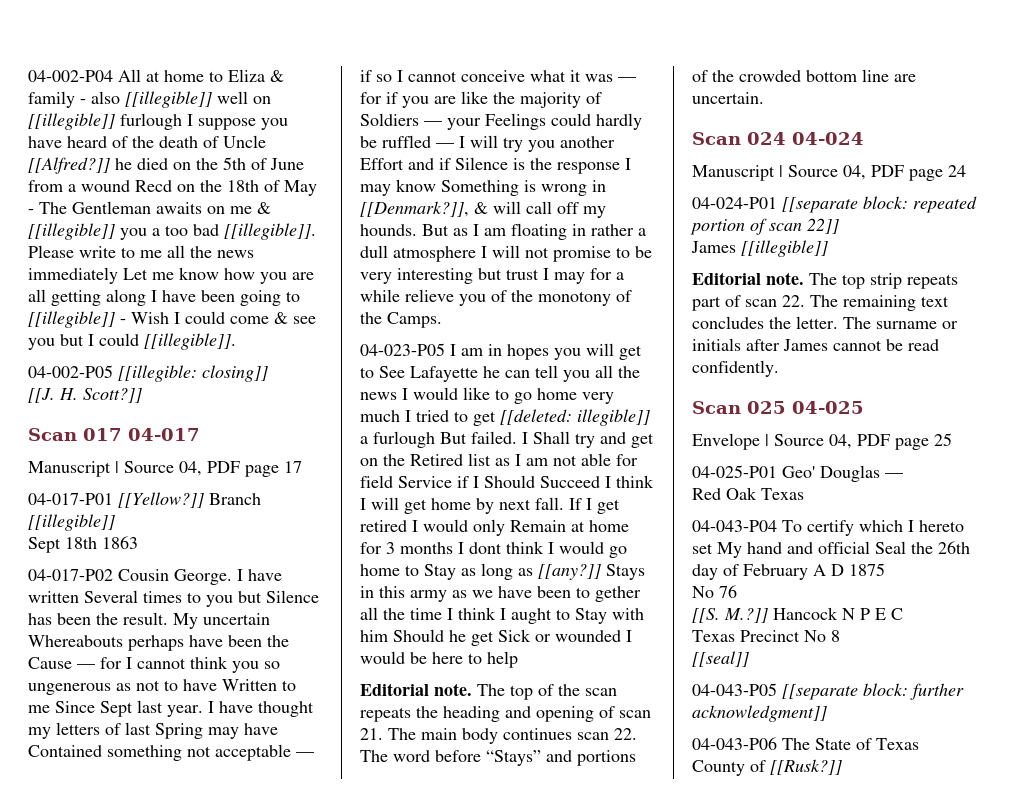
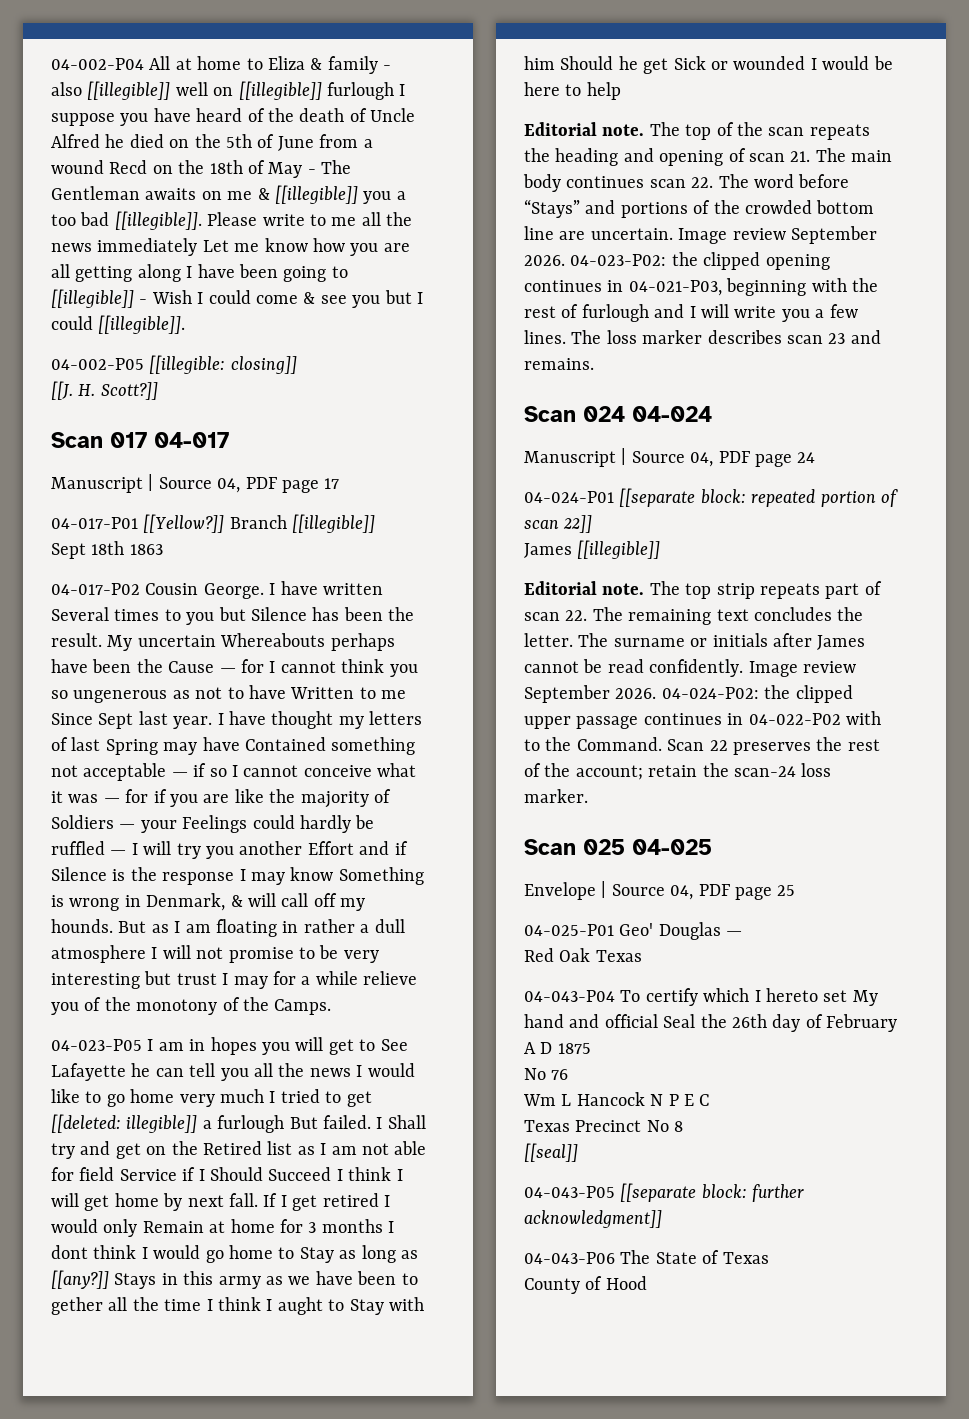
- 04-002-P04 All at home to Eliza & family - also [[illegible]] well on [[illegible]] furlough I suppose you have heard of the death of Uncle [[Alfred?]] he died on the 5th of June from a wound Recd on the 18th of May - The Gentleman awaits on me & [[illegible]] you a too bad [[illegible]].
+ 04-002-P04 All at home to Eliza & family - also [[illegible]] well on [[illegible]] furlough I suppose you have heard of the death of Uncle Alfred he died on the 5th of June from a wound Recd on the 18th of May - The Gentleman awaits on me & [[illegible]] you a too bad [[illegible]].
- I have thought my letters of last Spring may have Contained something not acceptable — if so I cannot conceive what it was — for if you are like the majority of Soldiers — your Feelings could hardly be ruffled — I will try you another Effort and if Silence is the response I may know Something is wrong in [[Denmark?]], & will call off my hounds.
+ I have thought my letters of last Spring may have Contained something not acceptable — if so I cannot conceive what it was — for if you are like the majority of Soldiers — your Feelings could hardly be ruffled — I will try you another Effort and if Silence is the response I may know Something is wrong in Denmark, & will call off my hounds.
+ Image review September 2026. 04-023-P02: the clipped opening continues in 04-021-P03, beginning with the rest of furlough and I will write you a few lines. The loss marker describes scan 23 and remains.
+ Image review September 2026. 04-024-P02: the clipped upper passage continues in 04-022-P02 with to the Command. Scan 22 preserves the rest of the account; retain the scan-24 loss marker.
- [[S. M.?]] Hancock N P E C
+ Wm L Hancock N P E C
- County of [[Rusk?]]
+ County of Hood

